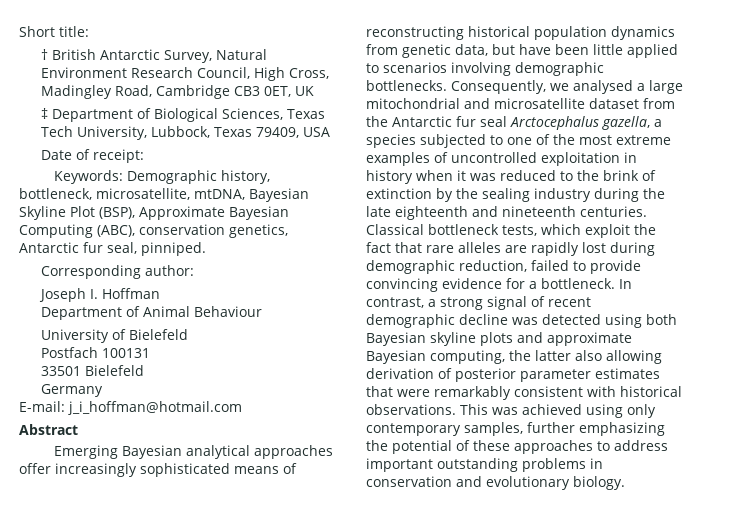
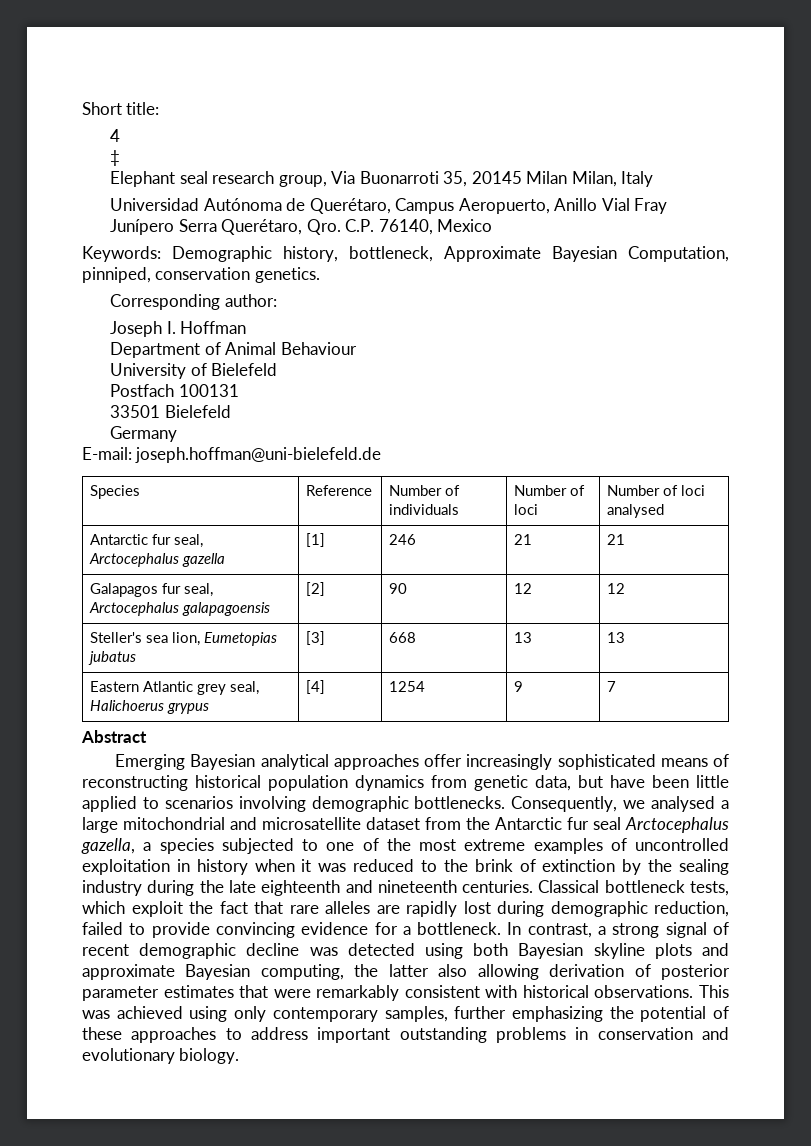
- † British Antarctic Survey, Natural Environment Research Council, High Cross, Madingley Road, Cambridge CB3 0ET, UK
- ‡ Department of Biological Sciences, Texas Tech University, Lubbock, Texas 79409, USA
- Date of receipt:
- Keywords: Demographic history, bottleneck, microsatellite, mtDNA, Bayesian Skyline Plot (BSP), Approximate Bayesian Computing (ABC), conservation genetics, Antarctic fur seal, pinniped.
+ 4
+ ‡
+ Elephant seal research group, Via Buonarroti 35, 20145 Milan Milan, Italy
+ Universidad Autónoma de Querétaro, Campus Aeropuerto, Anillo Vial Fray Junípero Serra Querétaro, Qro. C.P. 76140, Mexico
+ Keywords: Demographic history, bottleneck, Approximate Bayesian Computation, pinniped, conservation genetics.
- E-mail: j_i_hoffman@hotmail.com
+ E-mail: joseph.hoffman@uni-bielefeld.de
+ Species | Reference | Number of individuals | Number of loci | Number of loci analysed
+ Antarctic fur seal, Arctocephalus gazella | [1] | 246 | 21 | 21
+ Galapagos fur seal, Arctocephalus galapagoensis | [2] | 90 | 12 | 12
+ Steller's sea lion, Eumetopias jubatus | [3] | 668 | 13 | 13
+ Eastern Atlantic grey seal, Halichoerus grypus | [4] | 1254 | 9 | 7

